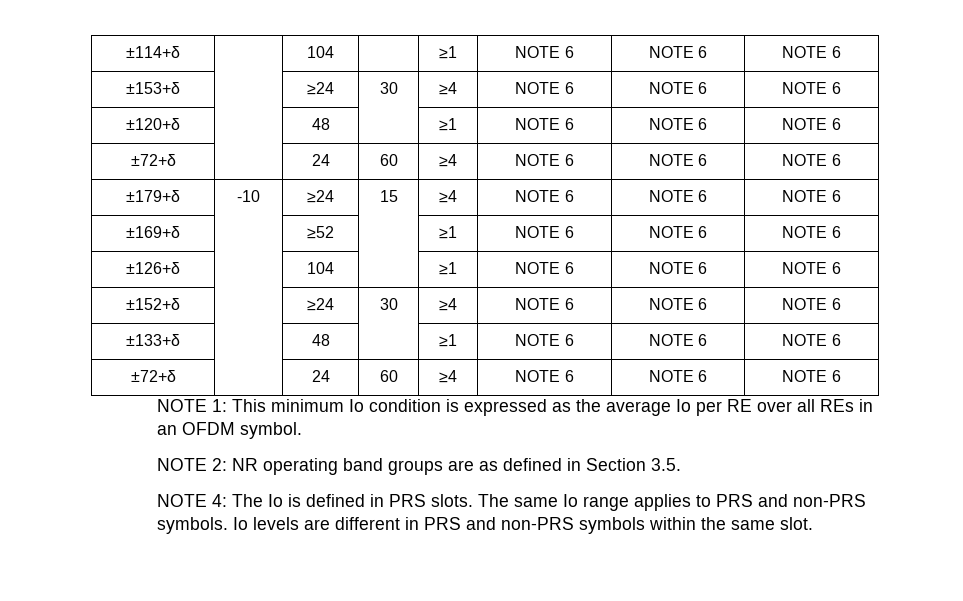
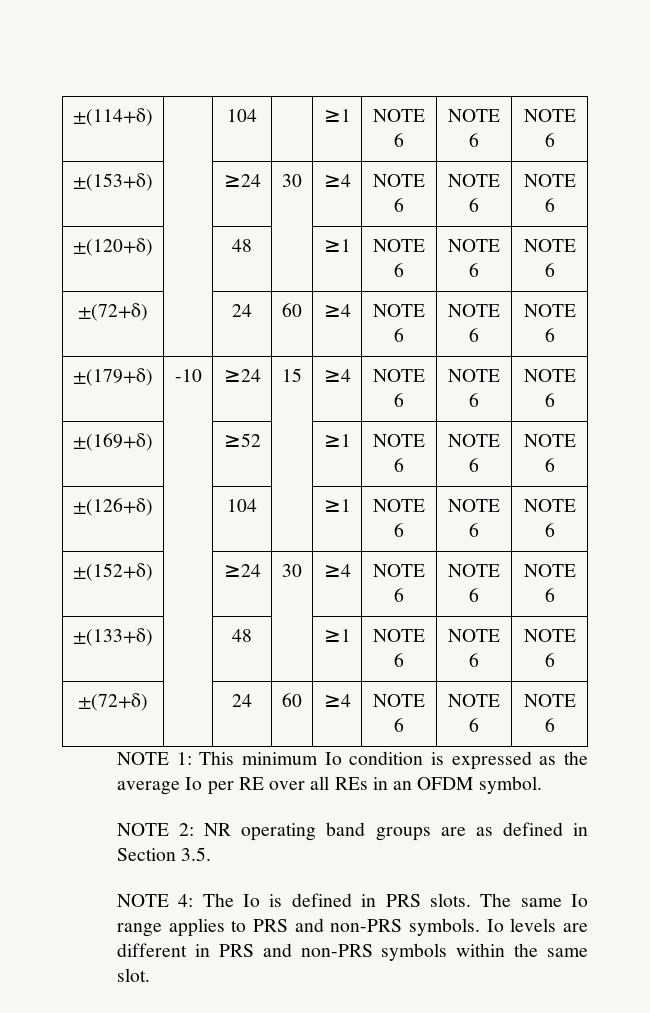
- ±114+δ | | 104 | | ≥1 | NOTE 6 | NOTE 6 | NOTE 6
- ±153+δ | | ≥24 | 30 | ≥4 | NOTE 6 | NOTE 6 | NOTE 6
- ±120+δ | | 48 | | ≥1 | NOTE 6 | NOTE 6 | NOTE 6
- ±72+δ | | 24 | 60 | ≥4 | NOTE 6 | NOTE 6 | NOTE 6
- ±179+δ | -10 | ≥24 | 15 | ≥4 | NOTE 6 | NOTE 6 | NOTE 6
+ ±(114+δ) | | 104 | | ≥1 | NOTE 6 | NOTE 6 | NOTE 6
+ ±(153+δ) | | ≥24 | 30 | ≥4 | NOTE 6 | NOTE 6 | NOTE 6
+ ±(120+δ) | | 48 | | ≥1 | NOTE 6 | NOTE 6 | NOTE 6
+ ±(72+δ) | | 24 | 60 | ≥4 | NOTE 6 | NOTE 6 | NOTE 6
+ ±(179+δ) | -10 | ≥24 | 15 | ≥4 | NOTE 6 | NOTE 6 | NOTE 6
- ±169+δ | | ≥52 | | ≥1 | NOTE 6 | NOTE 6 | NOTE 6
+ ±(169+δ) | | ≥52 | | ≥1 | NOTE 6 | NOTE 6 | NOTE 6
- ±126+δ | | 104 | | ≥1 | NOTE 6 | NOTE 6 | NOTE 6
- ±152+δ | | ≥24 | 30 | ≥4 | NOTE 6 | NOTE 6 | NOTE 6
- ±133+δ | | 48 | | ≥1 | NOTE 6 | NOTE 6 | NOTE 6
- ±72+δ | | 24 | 60 | ≥4 | NOTE 6 | NOTE 6 | NOTE 6
+ ±(126+δ) | | 104 | | ≥1 | NOTE 6 | NOTE 6 | NOTE 6
+ ±(152+δ) | | ≥24 | 30 | ≥4 | NOTE 6 | NOTE 6 | NOTE 6
+ ±(133+δ) | | 48 | | ≥1 | NOTE 6 | NOTE 6 | NOTE 6
+ ±(72+δ) | | 24 | 60 | ≥4 | NOTE 6 | NOTE 6 | NOTE 6

